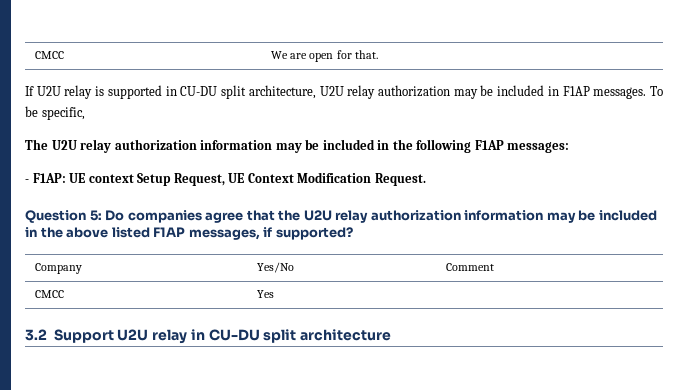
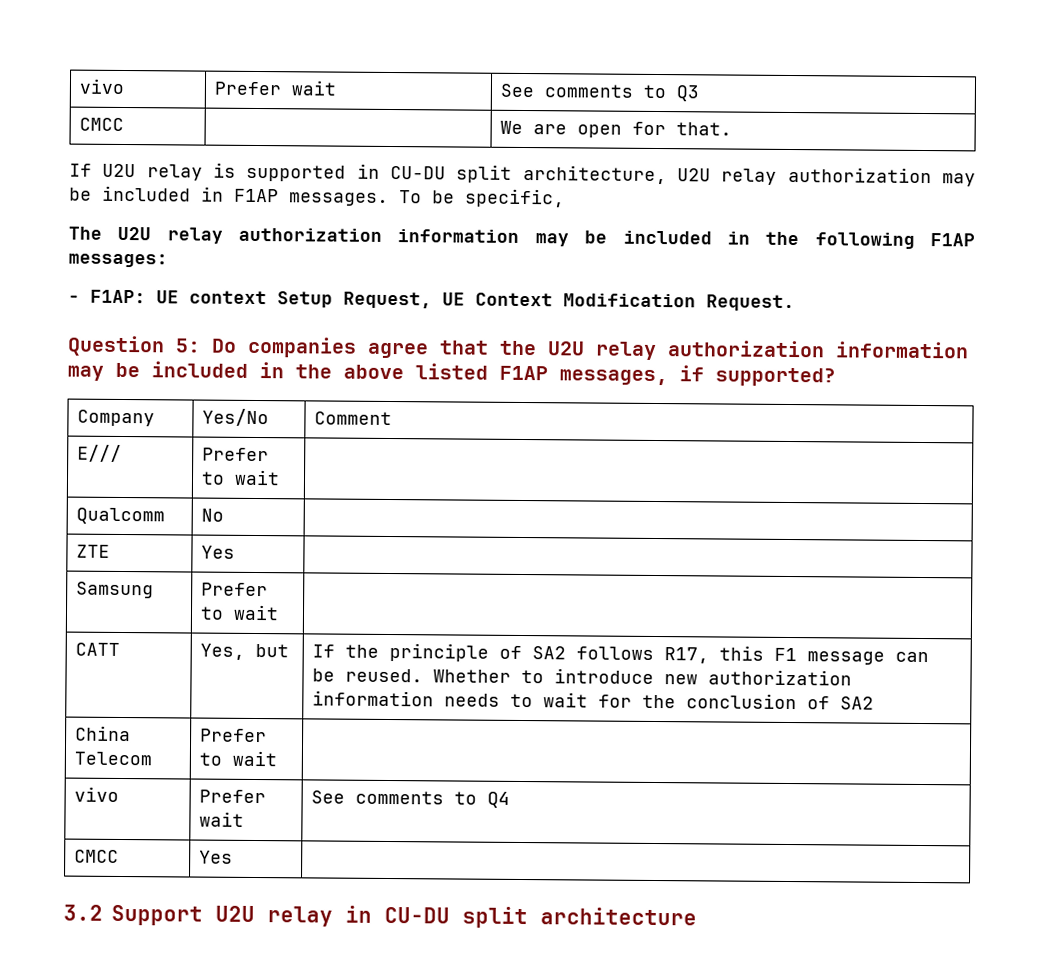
+ vivo | Prefer wait | See comments to Q3
+ E/// | Prefer to wait |
+ Qualcomm | No |
+ ZTE | Yes |
+ Samsung | Prefer to wait |
+ CATT | Yes, but | If the principle of SA2 follows R17, this F1 message can be reused. Whether to introduce new authorization information needs to wait for the conclusion of SA2
+ China Telecom | Prefer to wait |
+ vivo | Prefer wait | See comments to Q4

